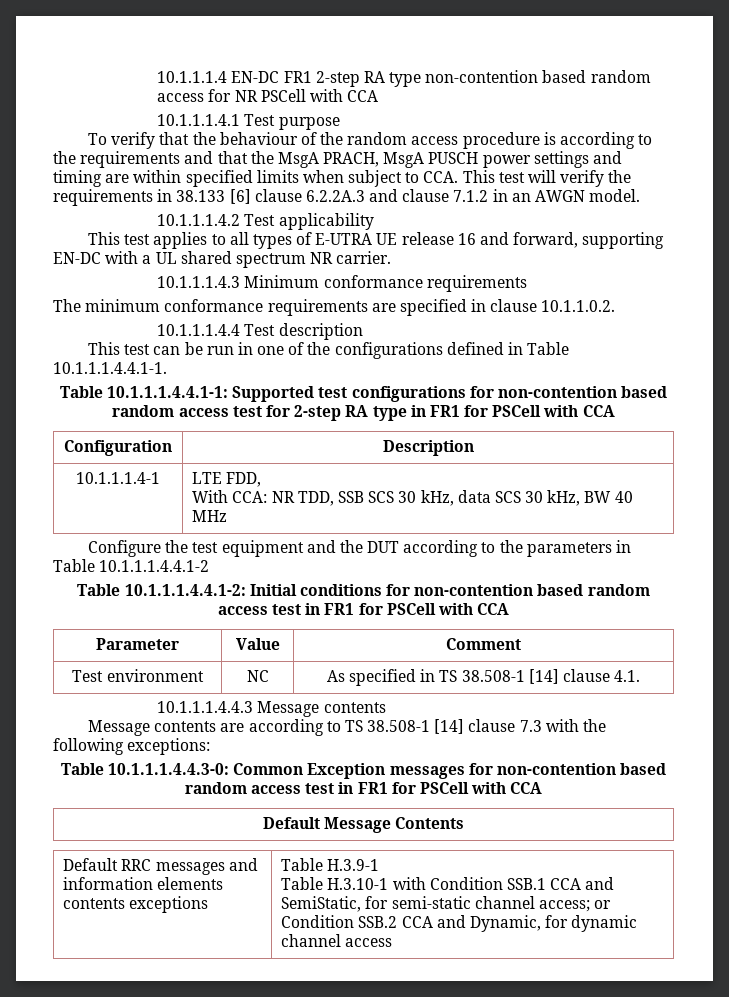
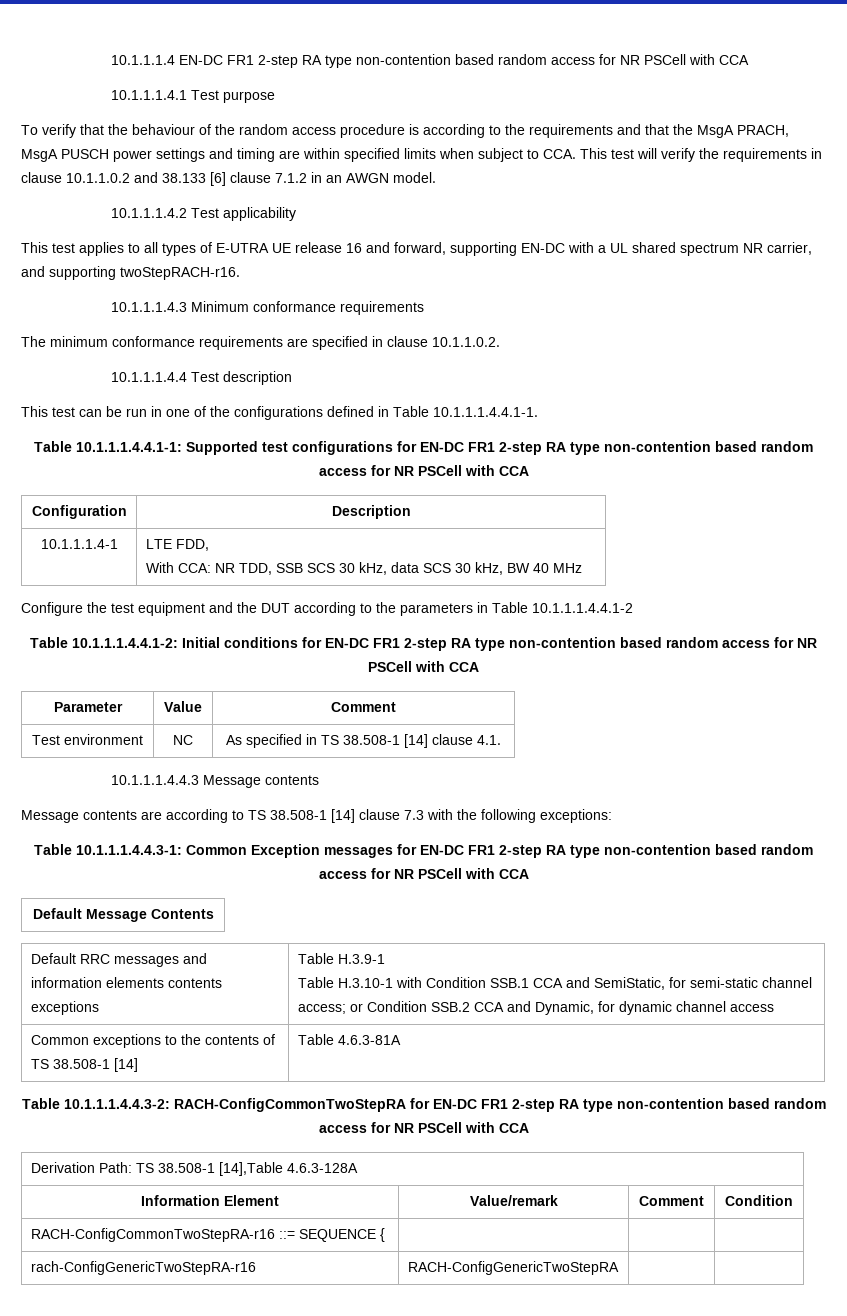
- To verify that the behaviour of the random access procedure is according to the requirements and that the MsgA PRACH, MsgA PUSCH power settings and timing are within specified limits when subject to CCA. This test will verify the requirements in 38.133 [6] clause 6.2.2A.3 and clause 7.1.2 in an AWGN model.
+ To verify that the behaviour of the random access procedure is according to the requirements and that the MsgA PRACH, MsgA PUSCH power settings and timing are within specified limits when subject to CCA. This test will verify the requirements in clause 10.1.1.0.2 and 38.133 [6] clause 7.1.2 in an AWGN model.
- This test applies to all types of E-UTRA UE release 16 and forward, supporting EN-DC with a UL shared spectrum NR carrier.
+ This test applies to all types of E-UTRA UE release 16 and forward, supporting EN-DC with a UL shared spectrum NR carrier, and supporting twoStepRACH-r16.
- Table 10.1.1.1.4.4.1-1: Supported test configurations for non-contention based random access test for 2-step RA type in FR1 for PSCell with CCA
+ Table 10.1.1.1.4.4.1-1: Supported test configurations for EN-DC FR1 2-step RA type non-contention based random access for NR PSCell with CCA
- Table 10.1.1.1.4.4.1-2: Initial conditions for non-contention based random access test in FR1 for PSCell with CCA
+ Table 10.1.1.1.4.4.1-2: Initial conditions for EN-DC FR1 2-step RA type non-contention based random access for NR PSCell with CCA
- Table 10.1.1.1.4.4.3-0: Common Exception messages for non-contention based random access test in FR1 for PSCell with CCA
+ Table 10.1.1.1.4.4.3-1: Common Exception messages for EN-DC FR1 2-step RA type non-contention based random access for NR PSCell with CCA
+ Common exceptions to the contents of TS 38.508-1 [14] | Table 4.6.3-81A
+ Table 10.1.1.1.4.4.3-2: RACH-ConfigCommonTwoStepRA for EN-DC FR1 2-step RA type non-contention based random access for NR PSCell with CCA
+ Derivation Path: TS 38.508-1 [14],Table 4.6.3-128A
+ Information Element | Value/remark | Comment | Condition
+ RACH-ConfigCommonTwoStepRA-r16 ::= SEQUENCE { | | |
+ rach-ConfigGenericTwoStepRA-r16 | RACH-ConfigGenericTwoStepRA | |

